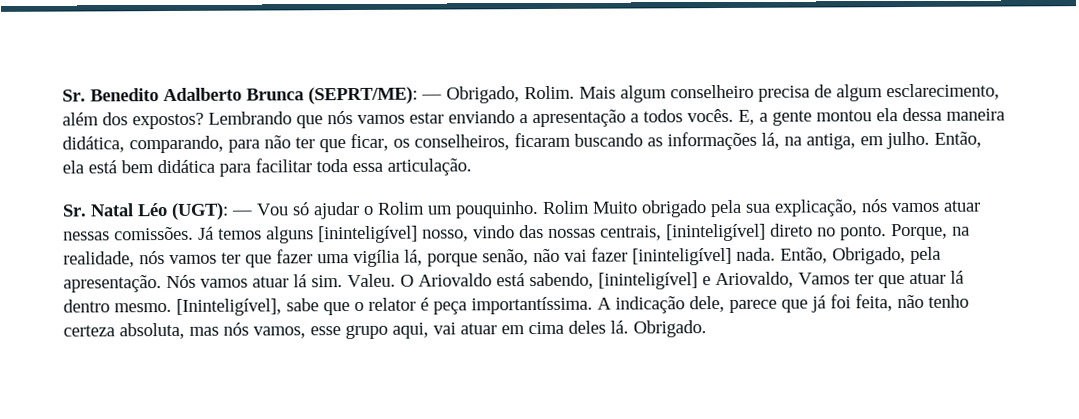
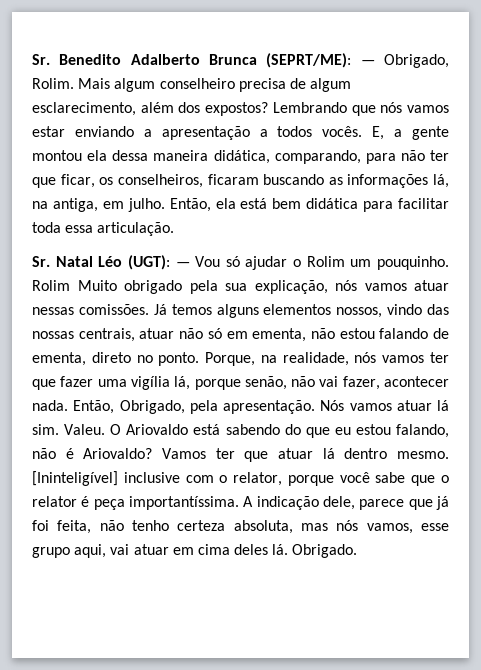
- Já temos alguns [ininteligível] nosso, vindo das nossas centrais, [ininteligível] direto no ponto.
+ Já temos alguns elementos nossos, vindo das nossas centrais, atuar não só em ementa, não estou falando de ementa, direto no ponto.
- Porque, na realidade, nós vamos ter que fazer uma vigília lá, porque senão, não vai fazer [ininteligível] nada.
+ Porque, na realidade, nós vamos ter que fazer uma vigília lá, porque senão, não vai fazer, acontecer nada.
- O Ariovaldo está sabendo, [ininteligível] e Ariovaldo, Vamos ter que atuar lá dentro mesmo.
+ O Ariovaldo está sabendo do que eu estou falando, não é Ariovaldo? Vamos ter que atuar lá dentro mesmo.
- [Ininteligível], sabe que o relator é peça importantíssima.
+ [Ininteligível] inclusive com o relator, porque você sabe que o relator é peça importantíssima.

